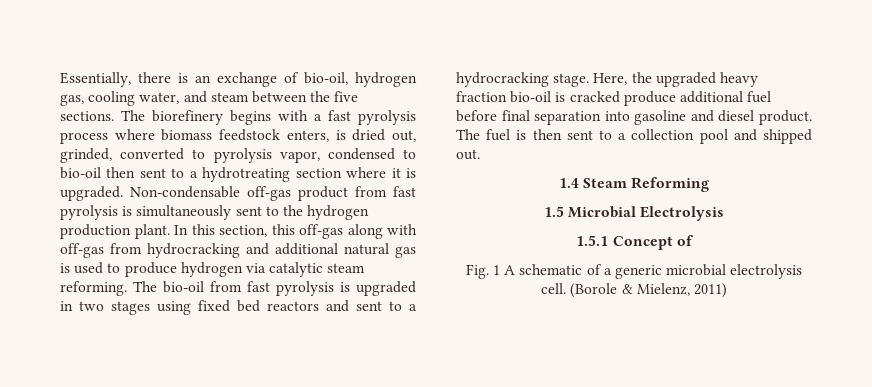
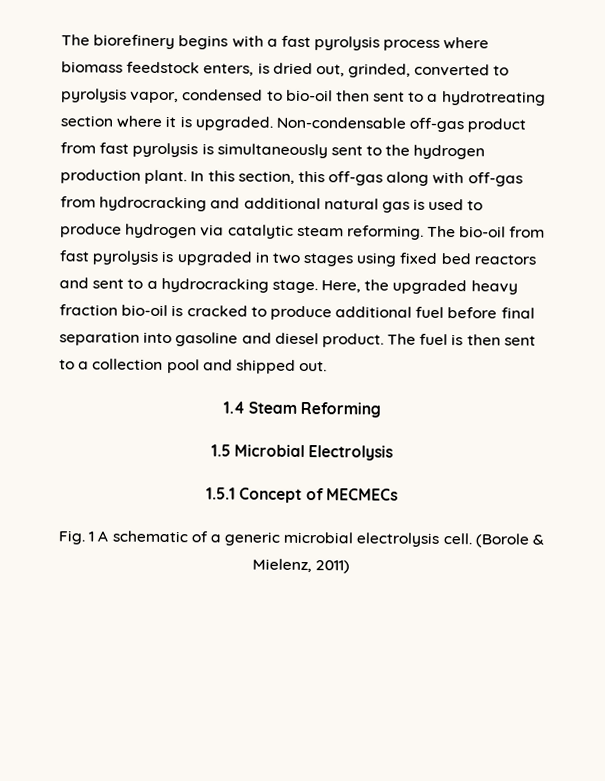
- Essentially, there is an exchange of bio-oil, hydrogen gas, cooling water, and steam between the five sections.
- Here, the upgraded heavy fraction bio-oil is cracked produce additional fuel before final separation into gasoline and diesel product.
+ Here, the upgraded heavy fraction bio-oil is cracked to produce additional fuel before final separation into gasoline and diesel product.
- 1.5.1 Concept of
+ 1.5.1 Concept of MECMECs

